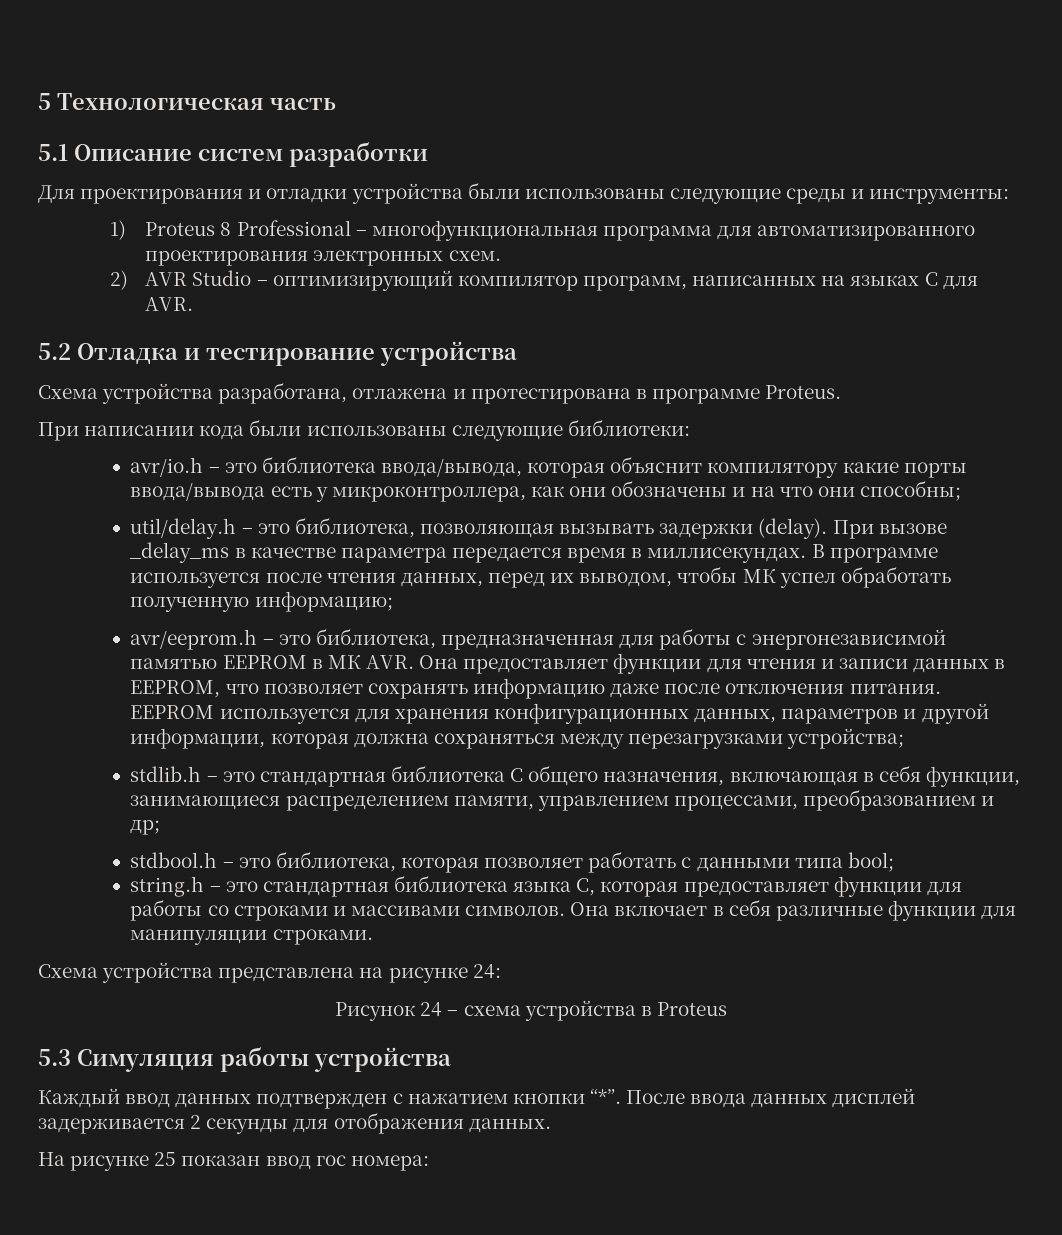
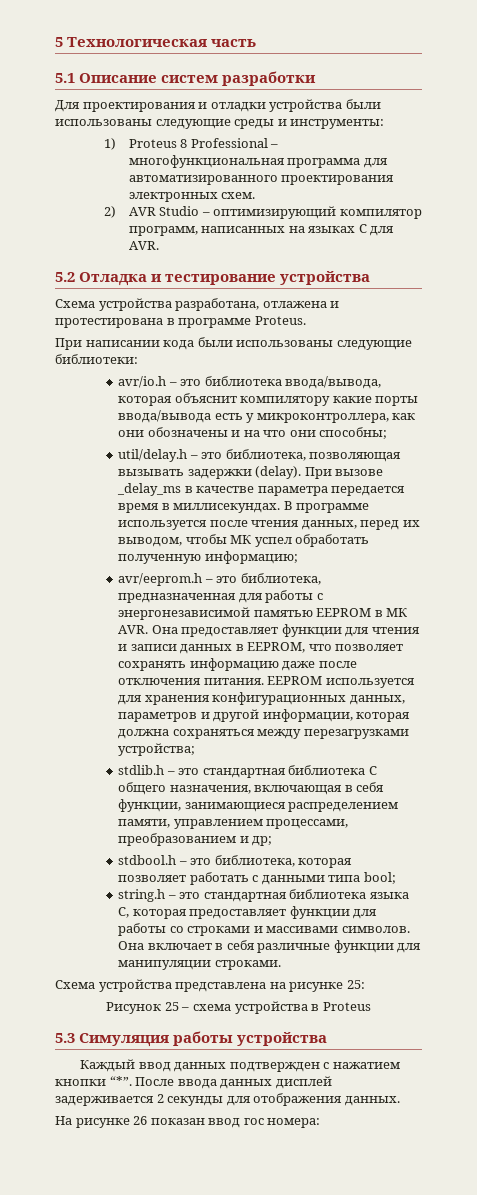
- Схема устройства представлена на рисунке 24:
+ Схема устройства представлена на рисунке 25:
- Рисунок 24 – схема устройства в Proteus
+ Рисунок 25 – схема устройства в Proteus
- На рисунке 25 показан ввод гос номера:
+ На рисунке 26 показан ввод гос номера:

